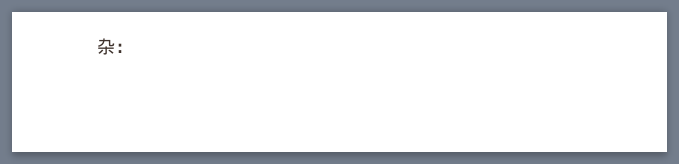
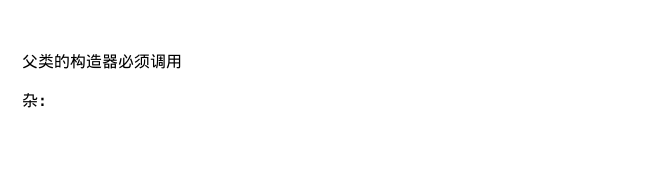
+ 父类的构造器必须调用

